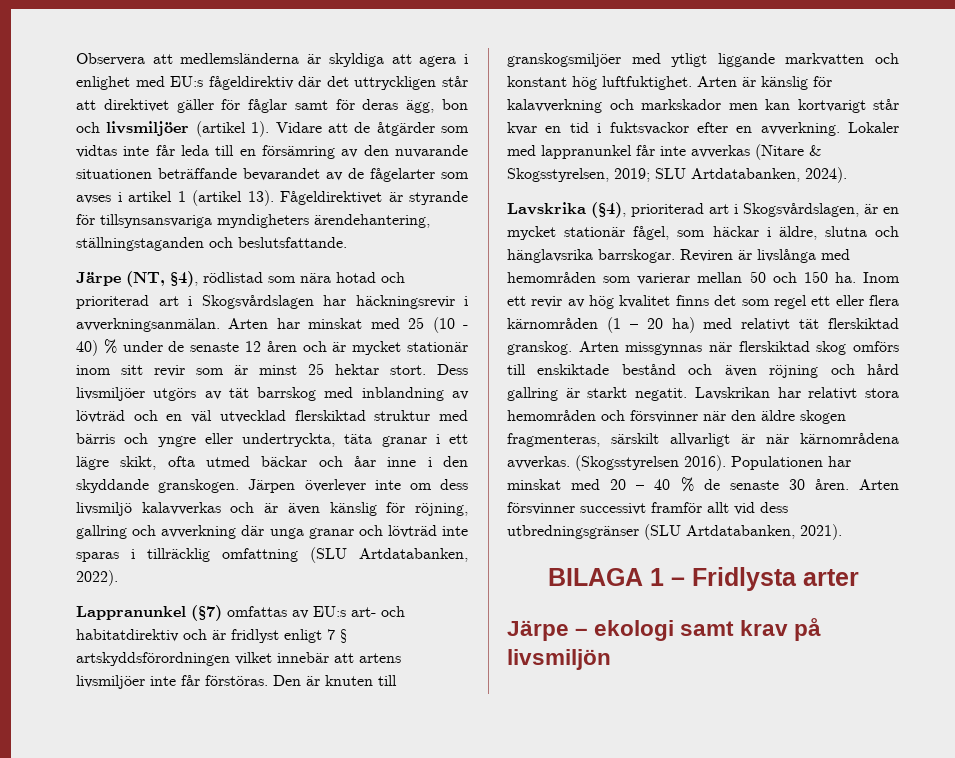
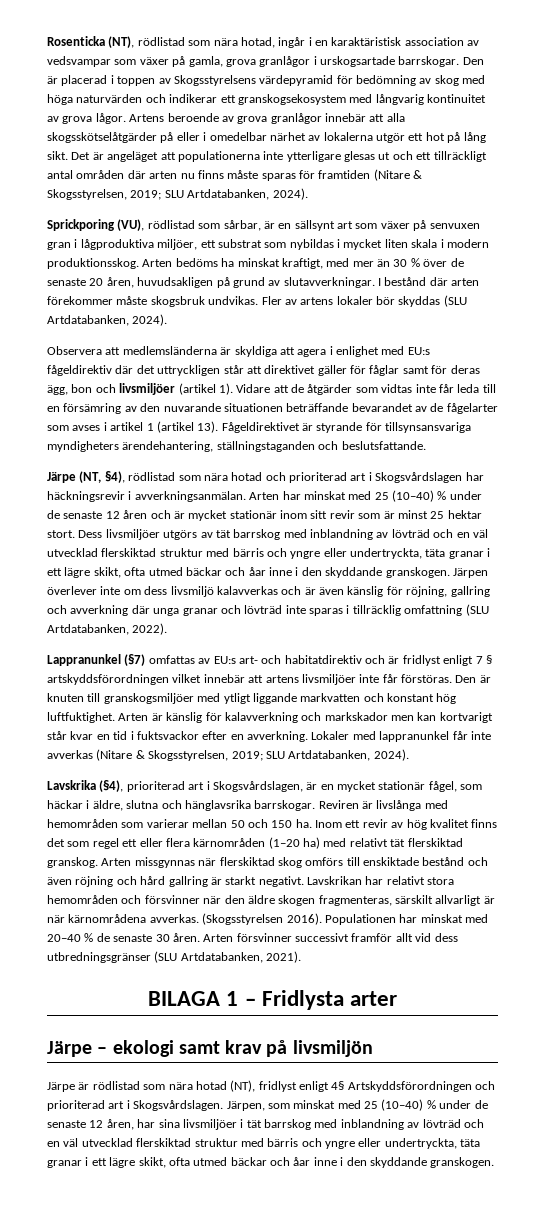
+ Rosenticka (NT), rödlistad som nära hotad, ingår i en karaktäristisk association av vedsvampar som växer på gamla, grova granlågor i urskogsartade barrskogar. Den är placerad i toppen av Skogsstyrelsens värdepyramid för bedömning av skog med höga naturvärden och indikerar ett granskogsekosystem med långvarig kontinuitet av grova lågor. Artens beroende av grova granlågor innebär att alla skogsskötselåtgärder på eller i omedelbar närhet av lokalerna utgör ett hot på lång sikt. Det är angeläget att populationerna inte ytterligare glesas ut och ett tillräckligt antal områden där arten nu finns måste sparas för framtiden (Nitare & Skogsstyrelsen, 2019; SLU Artdatabanken, 2024).
+ Sprickporing (VU), rödlistad som sårbar, är en sällsynt art som växer på senvuxen gran i lågproduktiva miljöer, ett substrat som nybildas i mycket liten skala i modern produktionsskog. Arten bedöms ha minskat kraftigt, med mer än 30 % över de senaste 20 åren, huvudsakligen på grund av slutavverkningar. I bestånd där arten förekommer måste skogsbruk undvikas. Fler av artens lokaler bör skyddas (SLU Artdatabanken, 2024).
- Arten har minskat med 25 (10 - 40) % under de senaste 12 åren och är mycket stationär inom sitt revir som är minst 25 hektar stort.
+ Arten har minskat med 25 (10–40) % under de senaste 12 åren och är mycket stationär inom sitt revir som är minst 25 hektar stort.
- Inom ett revir av hög kvalitet finns det som regel ett eller flera kärnområden (1 – 20 ha) med relativt tät flerskiktad granskog.
+ Inom ett revir av hög kvalitet finns det som regel ett eller flera kärnområden (1–20 ha) med relativt tät flerskiktad granskog.
- Arten missgynnas när flerskiktad skog omförs till enskiktade bestånd och även röjning och hård gallring är starkt negatit.
+ Arten missgynnas när flerskiktad skog omförs till enskiktade bestånd och även röjning och hård gallring är starkt negativt.
- Populationen har minskat med 20 – 40 % de senaste 30 åren.
+ Populationen har minskat med 20–40 % de senaste 30 åren.
+ Järpe är rödlistad som nära hotad (NT), fridlyst enligt 4§ Artskyddsförordningen och prioriterad art i Skogsvårdslagen. Järpen, som minskat med 25 (10–40) % under de senaste 12 åren, har sina livsmiljöer i tät barrskog med inblandning av lövträd och en väl utvecklad flerskiktad struktur med bärris och yngre eller undertryckta, täta granar i ett lägre skikt, ofta utmed bäckar och åar inne i den skyddande granskogen.

